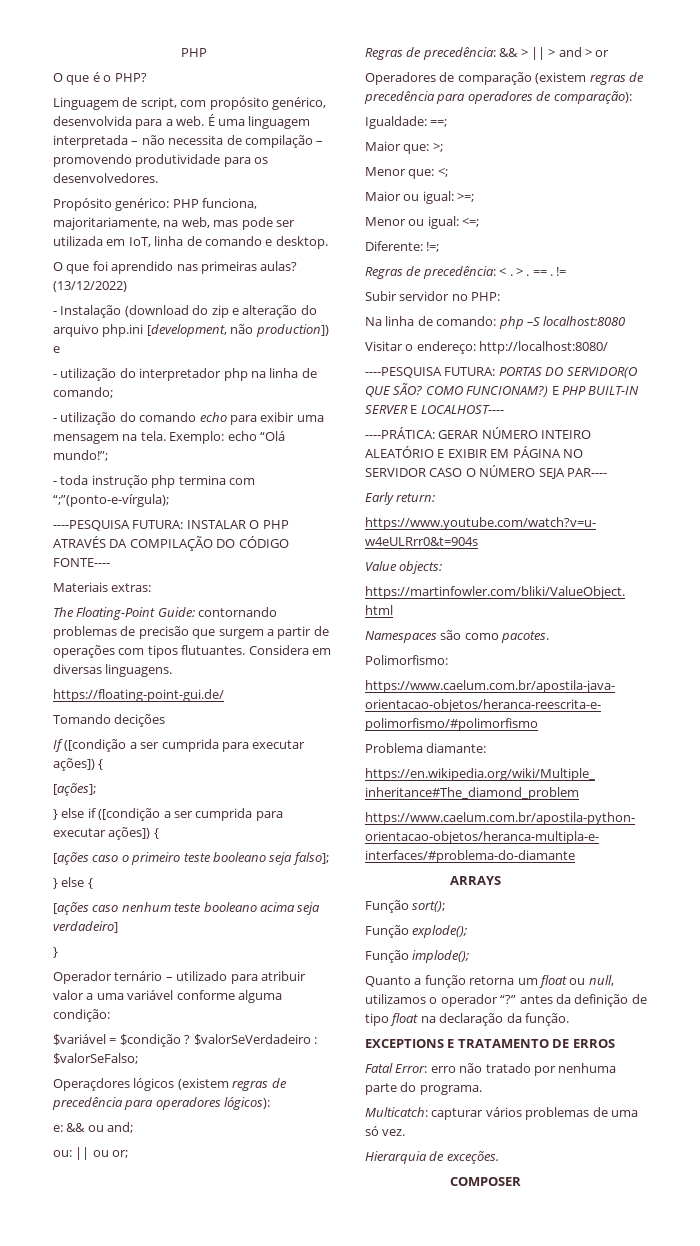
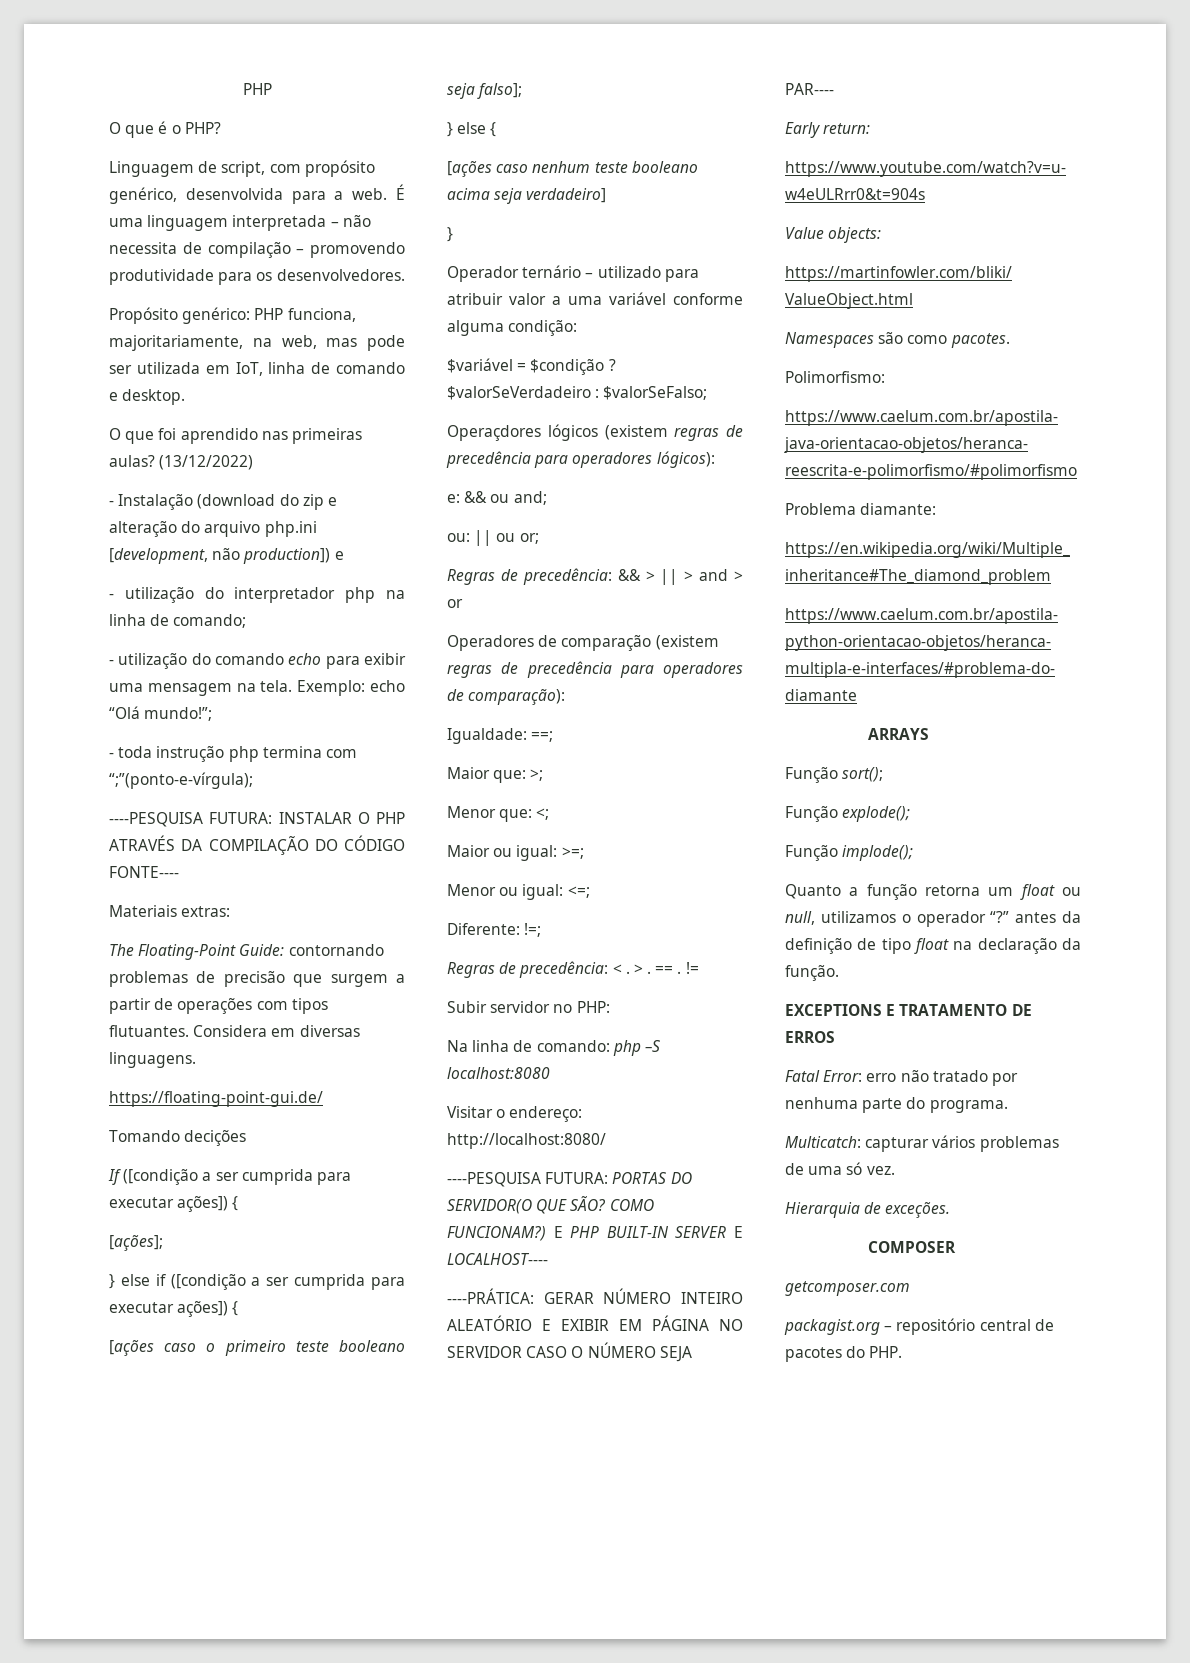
+ getcomposer.com
+ packagist.org – repositório central de pacotes do PHP.

